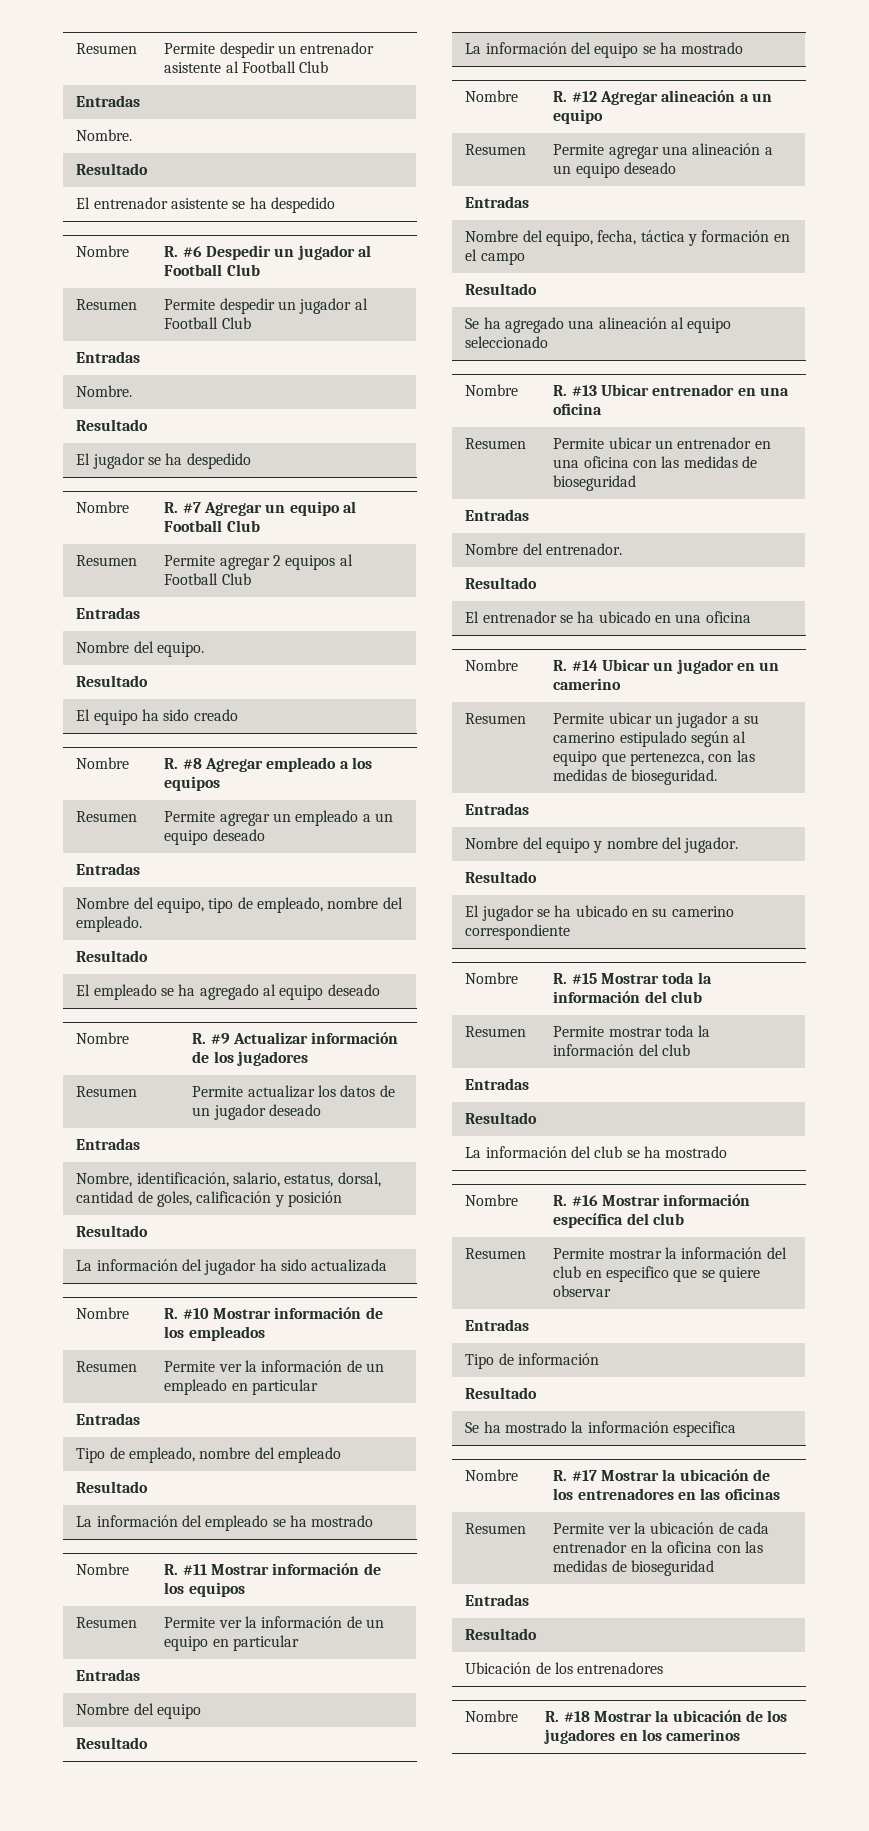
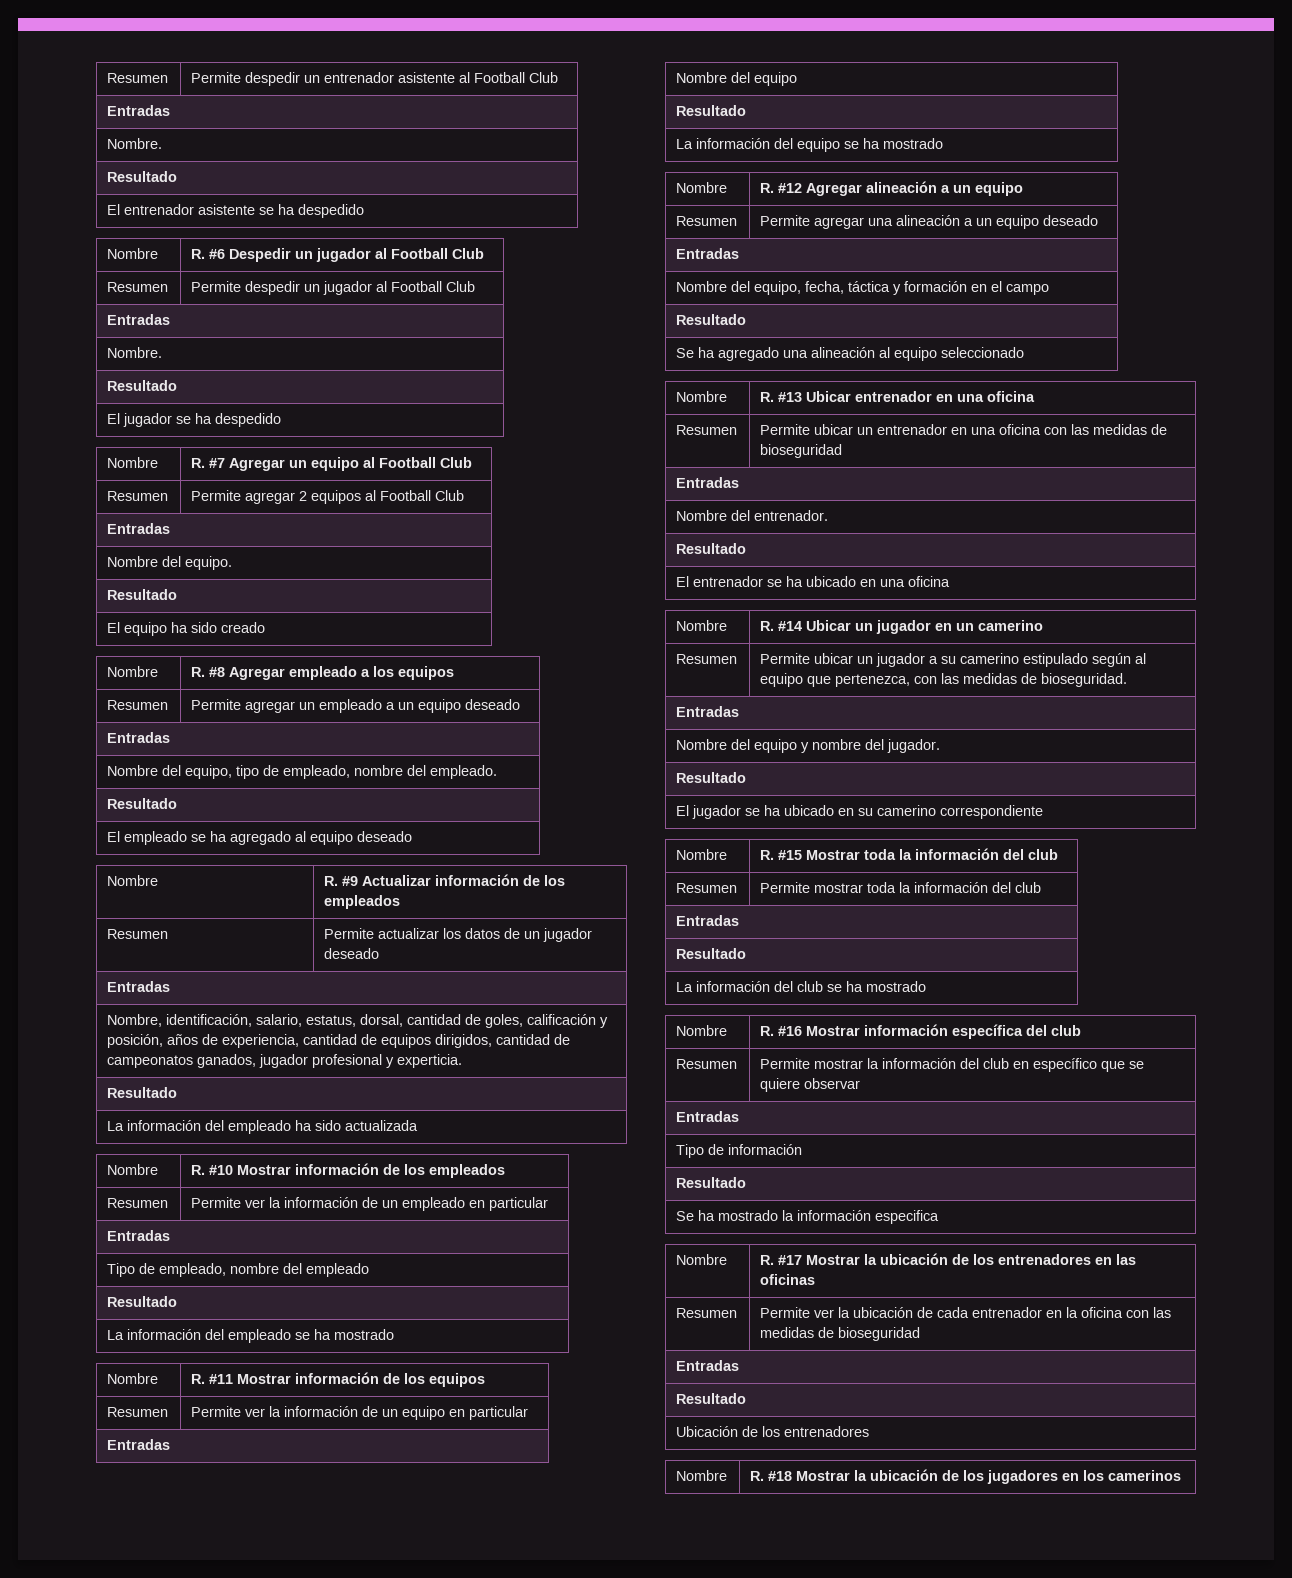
- Nombre | R. #9 Actualizar información de los jugadores
+ Nombre | R. #9 Actualizar información de los empleados
- Nombre, identificación, salario, estatus, dorsal, cantidad de goles, calificación y posición
+ Nombre, identificación, salario, estatus, dorsal, cantidad de goles, calificación y posición, años de experiencia, cantidad de equipos dirigidos, cantidad de campeonatos ganados, jugador profesional y experticia.
  Resultado
- La información del jugador ha sido actualizada
+ La información del empleado ha sido actualizada
- Resumen | Permite mostrar la información del club en especifico que se quiere observar
+ Resumen | Permite mostrar la información del club en específico que se quiere observar

